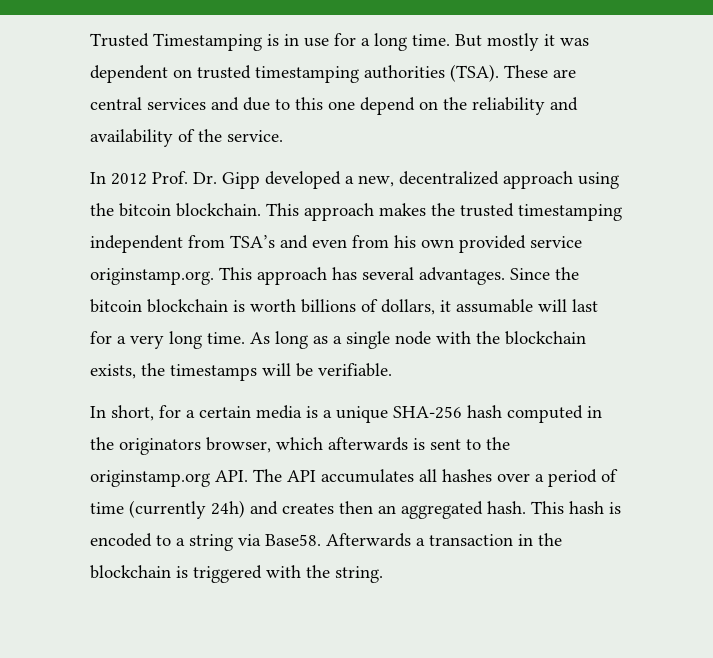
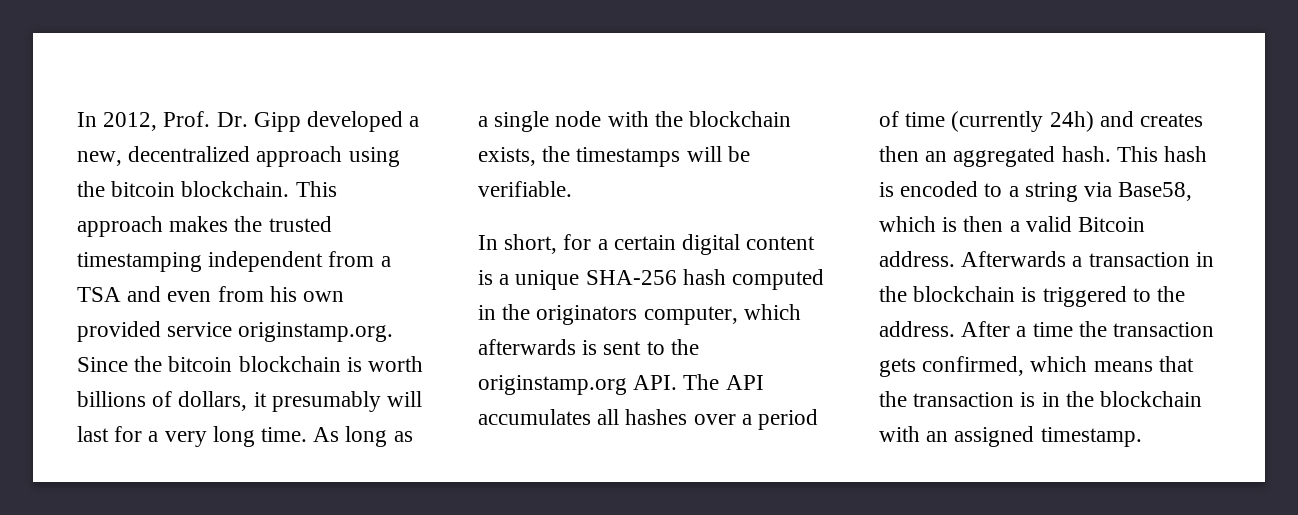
- Trusted Timestamping is in use for a long time. But mostly it was dependent on trusted timestamping authorities (TSA). These are central services and due to this one depend on the reliability and availability of the service.
- In 2012 Prof. Dr. Gipp developed a new, decentralized approach using the bitcoin blockchain.
+ In 2012, Prof. Dr. Gipp developed a new, decentralized approach using the bitcoin blockchain.
- This approach makes the trusted timestamping independent from TSA’s and even from his own provided service originstamp.org. This approach has several advantages. Since the bitcoin blockchain is worth billions of dollars, it assumable will last for a very long time.
+ This approach makes the trusted timestamping independent from a TSA and even from his own provided service originstamp.org. Since the bitcoin blockchain is worth billions of dollars, it presumably will last for a very long time.
- In short, for a certain media is a unique SHA-256 hash computed in the originators browser, which afterwards is sent to the originstamp.org API. The API accumulates all hashes over a period of time (currently 24h) and creates then an aggregated hash.
+ In short, for a certain digital content is a unique SHA-256 hash computed in the originators computer, which afterwards is sent to the originstamp.org API. The API accumulates all hashes over a period of time (currently 24h) and creates then an aggregated hash.
- This hash is encoded to a string via Base58.
+ This hash is encoded to a string via Base58, which is then a valid Bitcoin address.
- Afterwards a transaction in the blockchain is triggered with the string.
+ Afterwards a transaction in the blockchain is triggered to the address. After a time the transaction gets confirmed, which means that the transaction is in the blockchain with an assigned timestamp.

